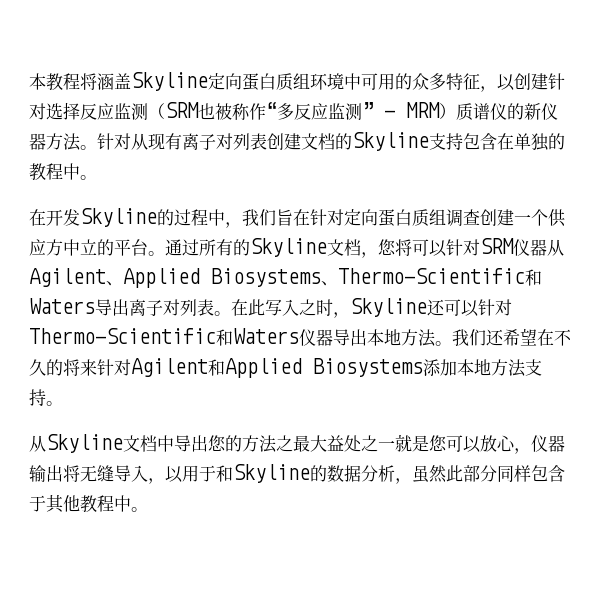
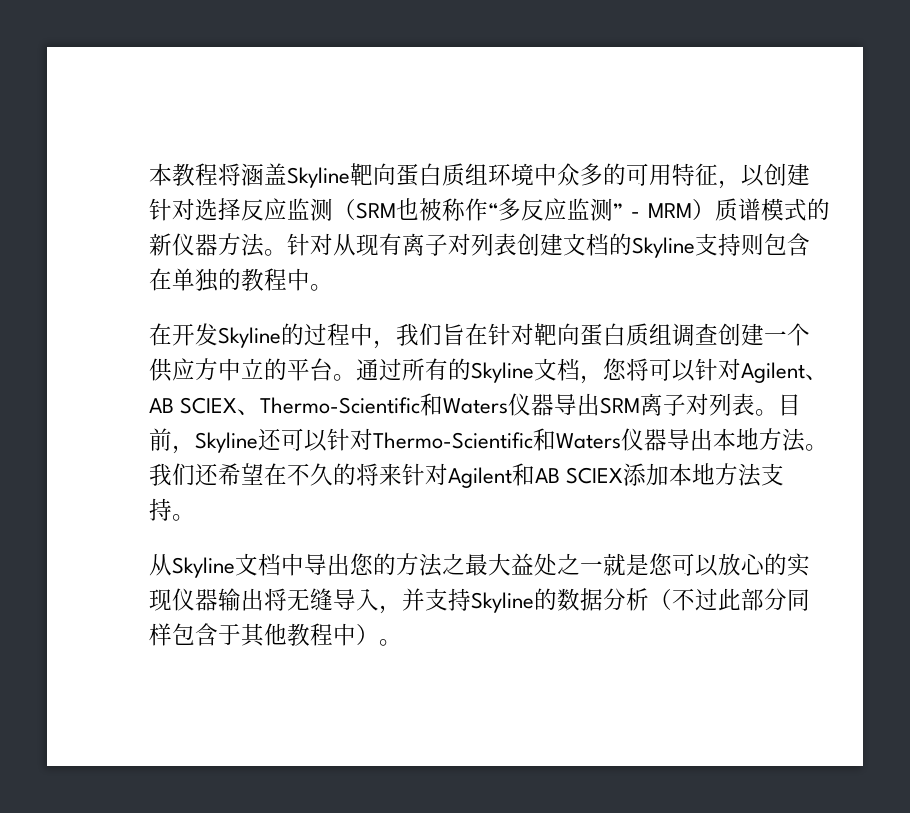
- 本教程将涵盖Skyline定向蛋白质组环境中可用的众多特征，以创建针对选择反应监测（SRM也被称作“多反应监测” - MRM）质谱仪的新仪器方法。
+ 本教程将涵盖Skyline靶向蛋白质组环境中众多的可用特征，以创建针对选择反应监测（SRM也被称作“多反应监测” - MRM）质谱模式的新仪器方法。
- 针对从现有离子对列表创建文档的Skyline支持包含在单独的教程中。
+ 针对从现有离子对列表创建文档的Skyline支持则包含在单独的教程中。
- 在开发Skyline的过程中，我们旨在针对定向蛋白质组调查创建一个供应方中立的平台。
+ 在开发Skyline的过程中，我们旨在针对靶向蛋白质组调查创建一个供应方中立的平台。
- 通过所有的Skyline文档，您将可以针对SRM仪器从Agilent、Applied Biosystems、Thermo-Scientific和Waters导出离子对列表。在此写入之时，Skyline还可以针对Thermo-Scientific和Waters仪器导出本地方法。
+ 通过所有的Skyline文档，您将可以针对Agilent、AB SCIEX、Thermo-Scientific和Waters仪器导出SRM离子对列表。目前，Skyline还可以针对Thermo-Scientific和Waters仪器导出本地方法。
- 我们还希望在不久的将来针对Agilent和Applied Biosystems添加本地方法支持。
+ 我们还希望在不久的将来针对Agilent和AB SCIEX添加本地方法支持。
- 从Skyline文档中导出您的方法之最大益处之一就是您可以放心，仪器输出将无缝导入，以用于和Skyline的数据分析，虽然此部分同样包含于其他教程中。
+ 从Skyline文档中导出您的方法之最大益处之一就是您可以放心的实现仪器输出将无缝导入，并支持Skyline的数据分析（不过此部分同样包含于其他教程中）。

